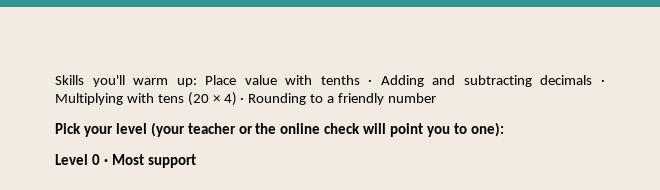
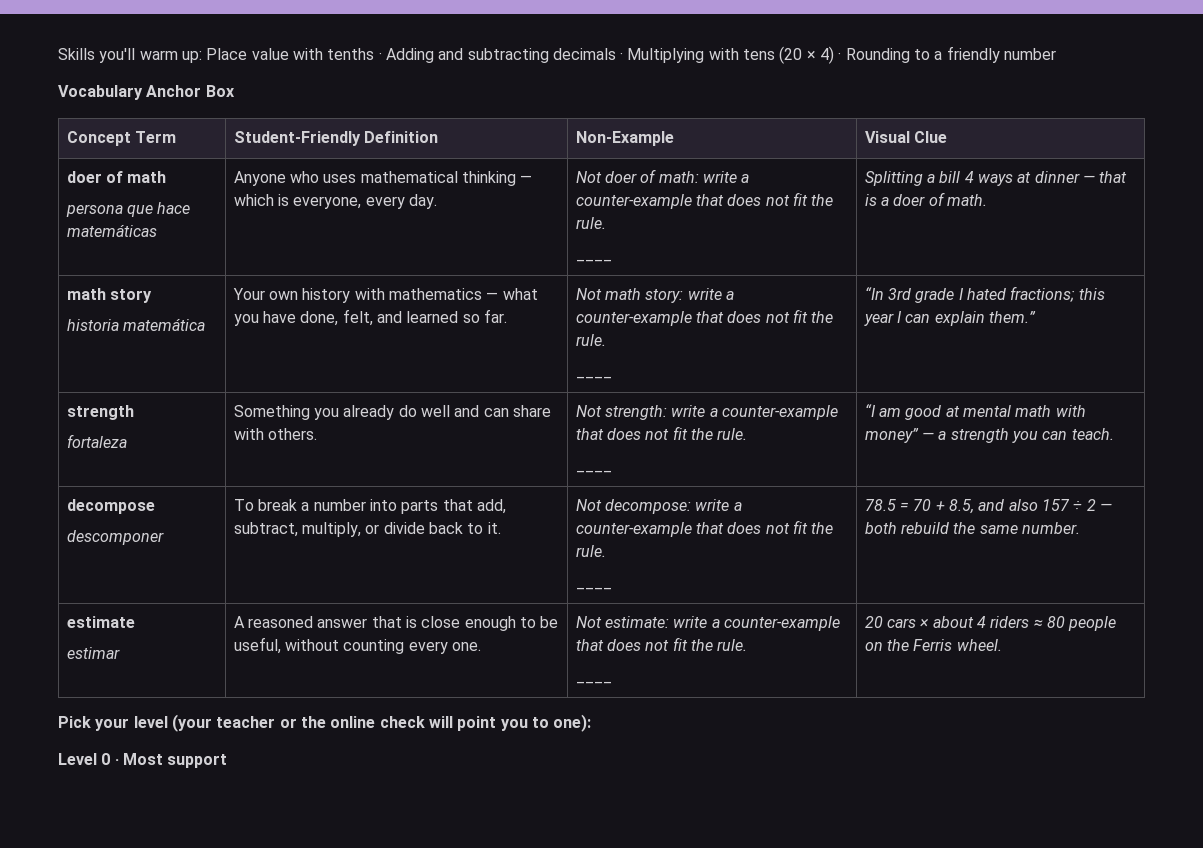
+ Vocabulary Anchor Box
+ Concept Term | Student-Friendly Definition | Non-Example | Visual Clue
+ doer of math
+ persona que hace matemáticas | Anyone who uses mathematical thinking — which is everyone, every day. | Not doer of math: write a counter-example that does not fit the rule.
+ ____ | Splitting a bill 4 ways at dinner — that is a doer of math.
+ math story
+ historia matemática | Your own history with mathematics — what you have done, felt, and learned so far. | Not math story: write a counter-example that does not fit the rule.
+ ____ | “In 3rd grade I hated fractions; this year I can explain them.”
+ strength
+ fortaleza | Something you already do well and can share with others. | Not strength: write a counter-example that does not fit the rule.
+ ____ | “I am good at mental math with money” — a strength you can teach.
+ decompose
+ descomponer | To break a number into parts that add, subtract, multiply, or divide back to it. | Not decompose: write a counter-example that does not fit the rule.
+ ____ | 78.5 = 70 + 8.5, and also 157 ÷ 2 — both rebuild the same number.
+ estimate
+ estimar | A reasoned answer that is close enough to be useful, without counting every one. | Not estimate: write a counter-example that does not fit the rule.
+ ____ | 20 cars × about 4 riders ≈ 80 people on the Ferris wheel.

